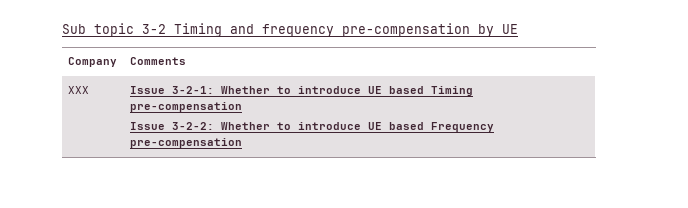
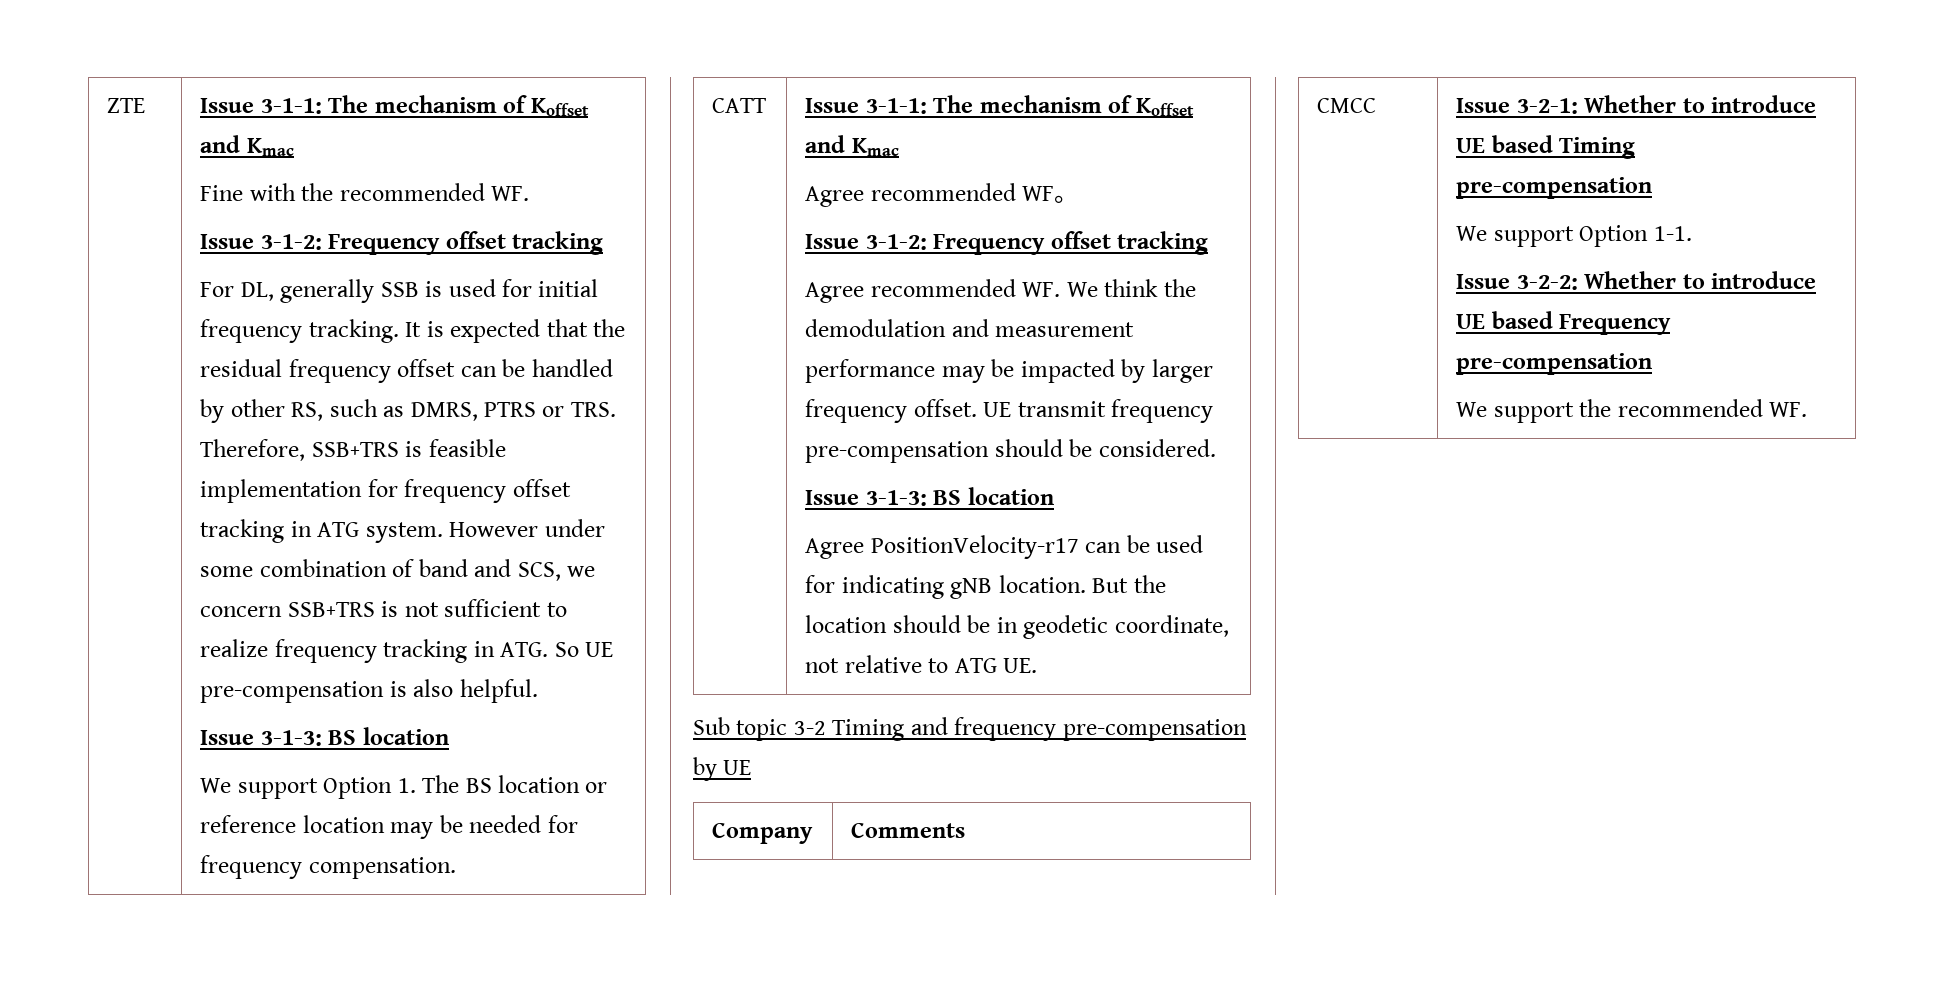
+ ZTE | Issue 3-1-1: The mechanism of Koffset and Kmac
+ Fine with the recommended WF.
+ Issue 3-1-2: Frequency offset tracking
+ For DL, generally SSB is used for initial frequency tracking. It is expected that the residual frequency offset can be handled by other RS, such as DMRS, PTRS or TRS. Therefore, SSB+TRS is feasible implementation for frequency offset tracking in ATG system. However under some combination of band and SCS, we concern SSB+TRS is not sufficient to realize frequency tracking in ATG. So UE pre-compensation is also helpful.
+ Issue 3-1-3: BS location
+ We support Option 1. The BS location or reference location may be needed for frequency compensation.
+ CATT | Issue 3-1-1: The mechanism of Koffset and Kmac
+ Agree recommended WF。
+ Issue 3-1-2: Frequency offset tracking
+ Agree recommended WF. We think the demodulation and measurement performance may be impacted by larger frequency offset. UE transmit frequency pre-compensation should be considered.
+ Issue 3-1-3: BS location
+ Agree PositionVelocity-r17 can be used for indicating gNB location. But the location should be in geodetic coordinate, not relative to ATG UE.
- XXX | Issue 3-2-1: Whether to introduce UE based Timing pre-compensation
+ CMCC | Issue 3-2-1: Whether to introduce UE based Timing pre-compensation
+ We support Option 1-1.
  Issue 3-2-2: Whether to introduce UE based Frequency pre-compensation
+ We support the recommended WF.

